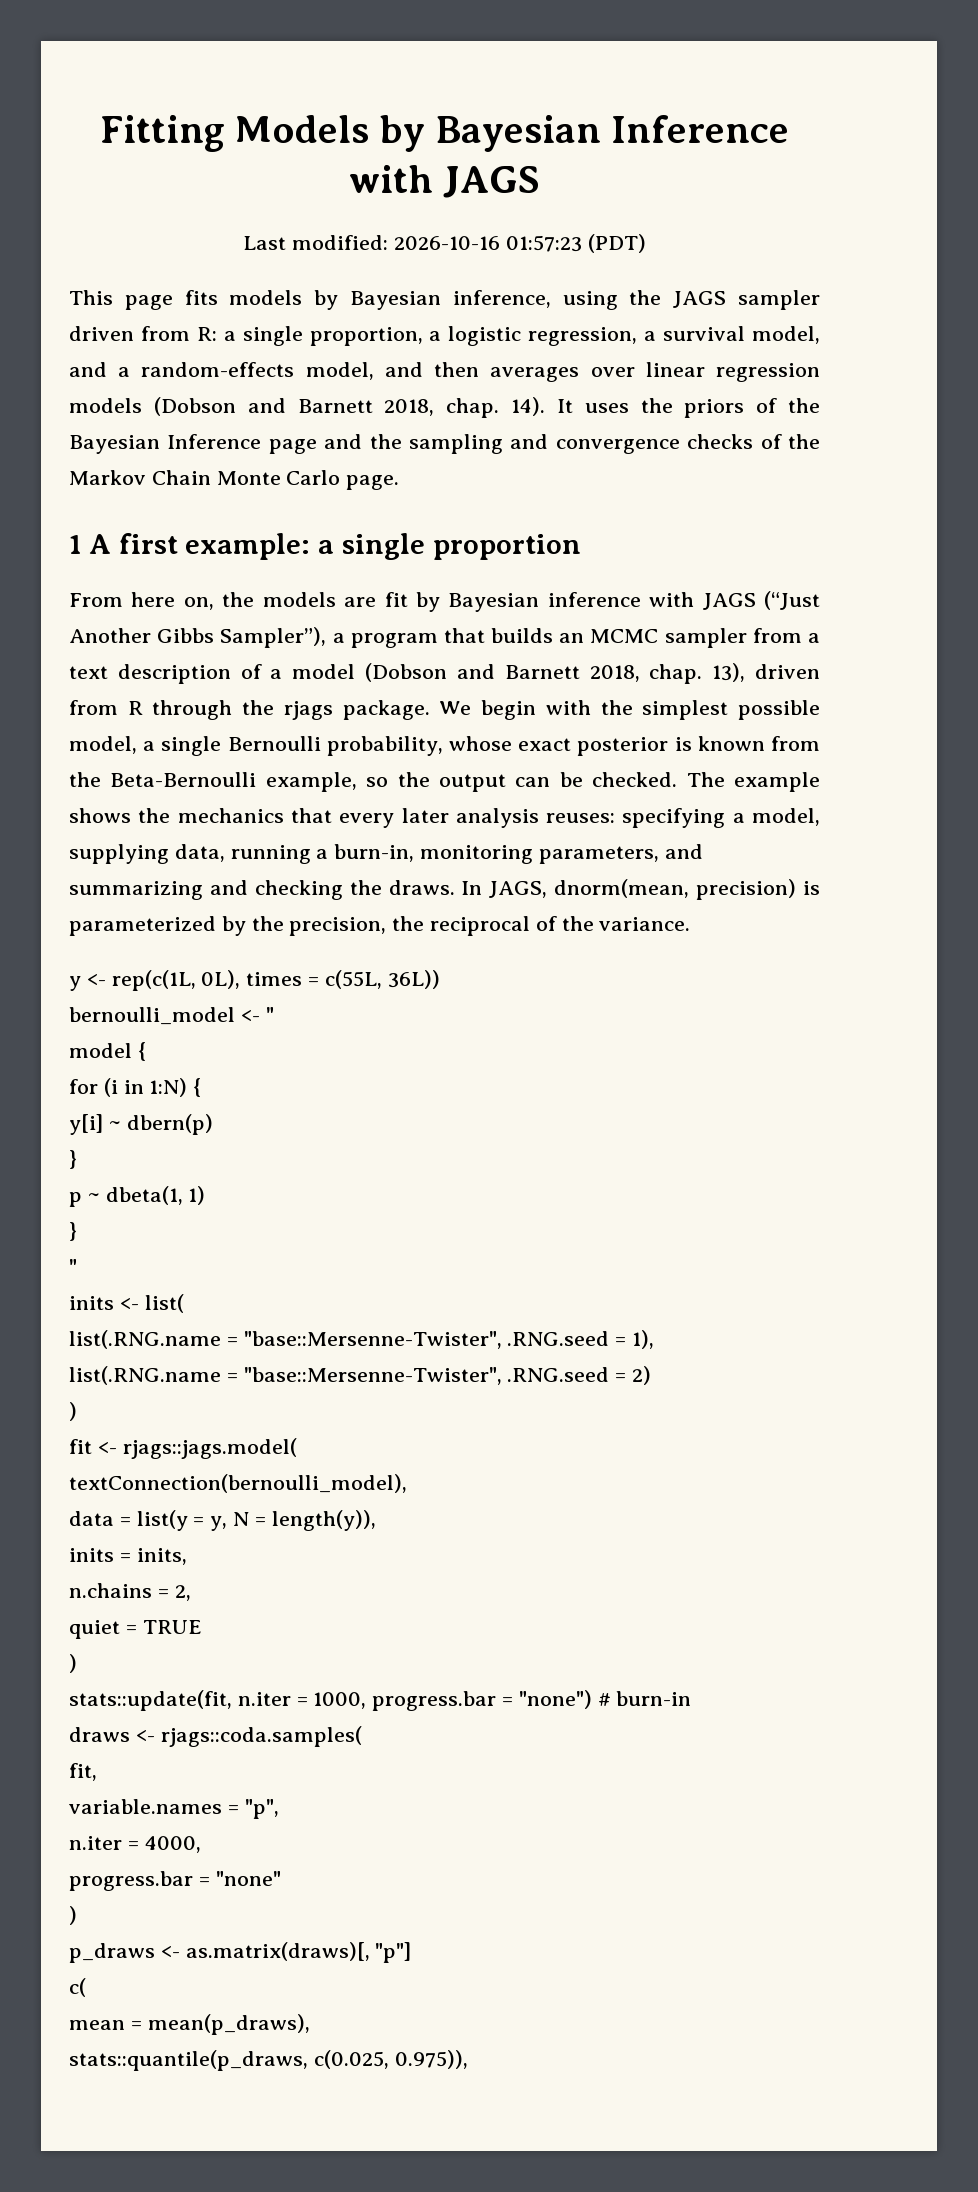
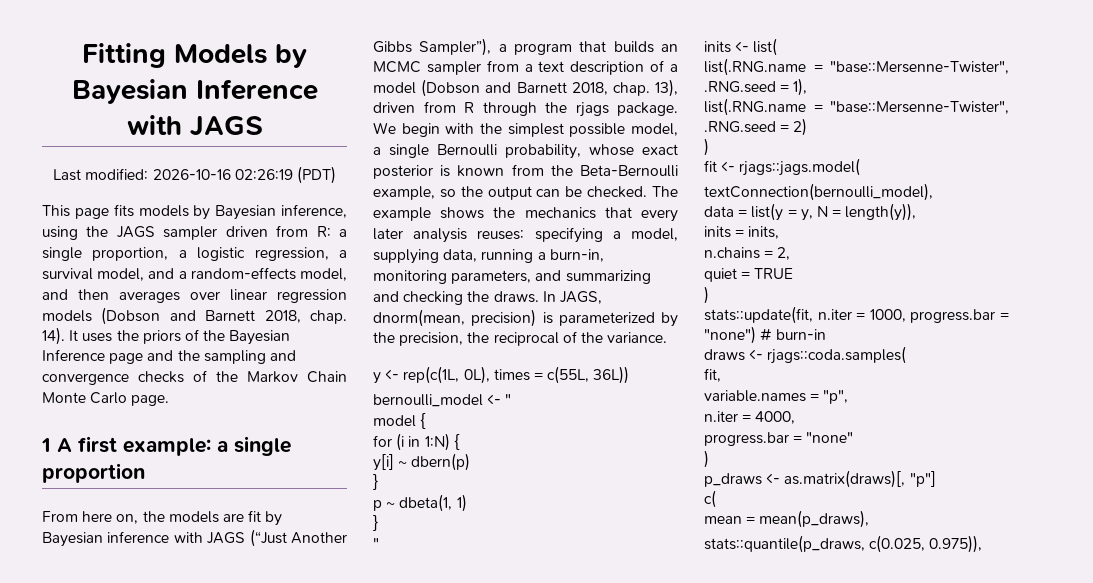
- Last modified: 2026-10-16 01:57:23 (PDT)
+ Last modified: 2026-10-16 02:26:19 (PDT)

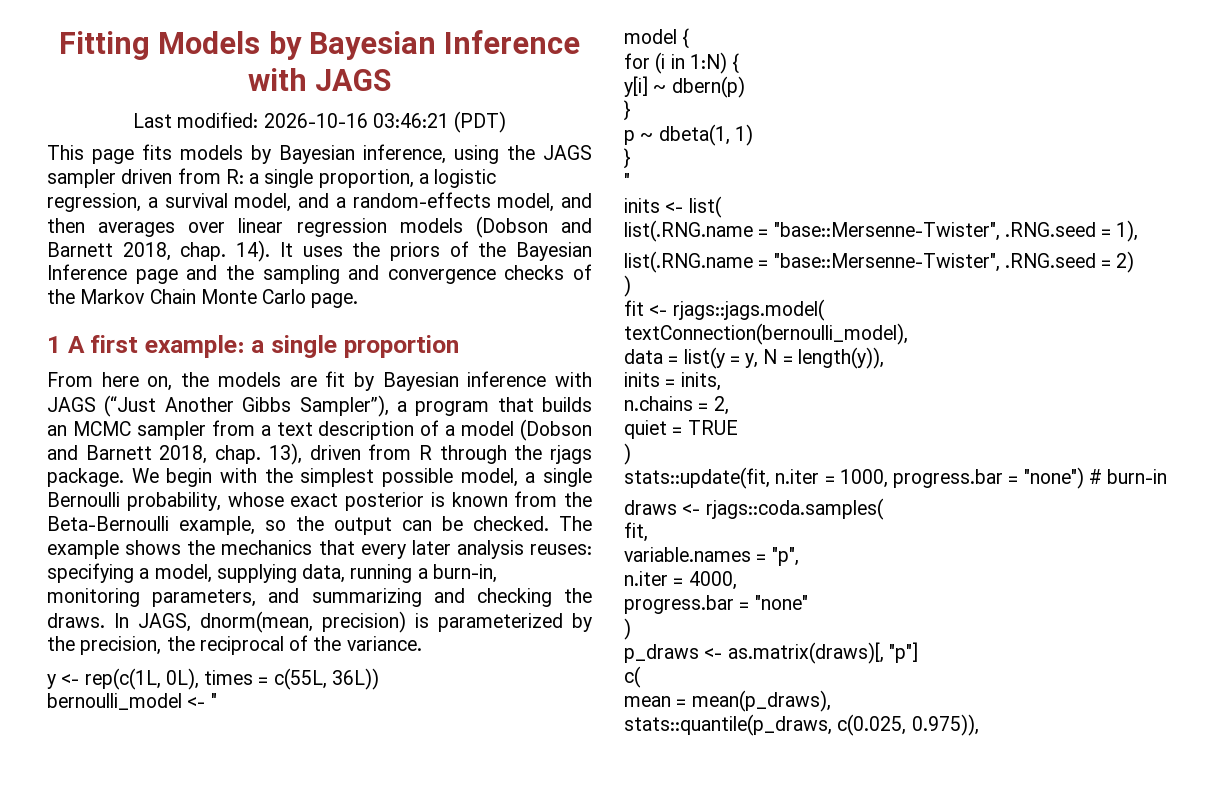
- Last modified: 2026-10-16 02:26:19 (PDT)
+ Last modified: 2026-10-16 03:46:21 (PDT)

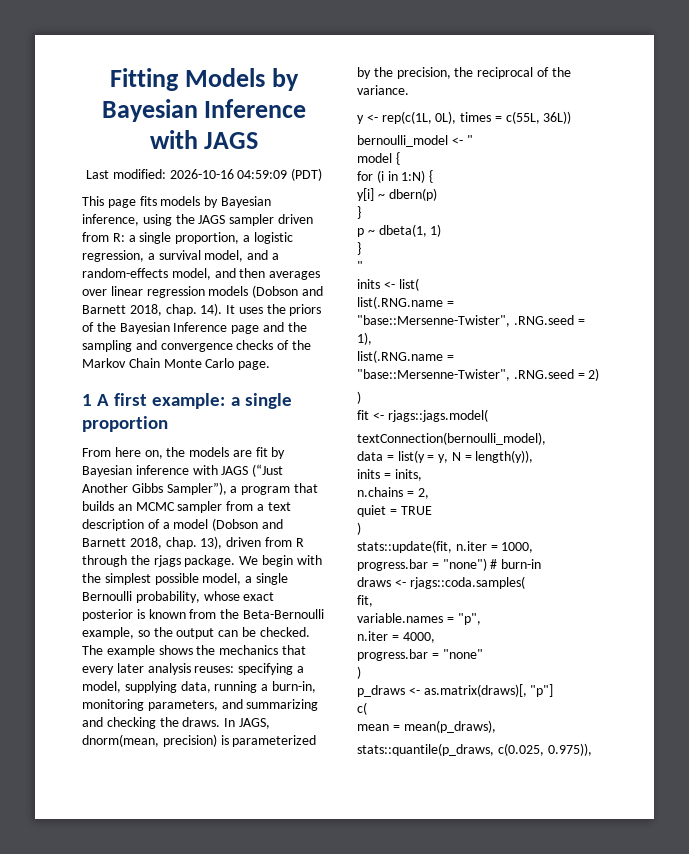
- Last modified: 2026-10-16 03:46:21 (PDT)
+ Last modified: 2026-10-16 04:59:09 (PDT)

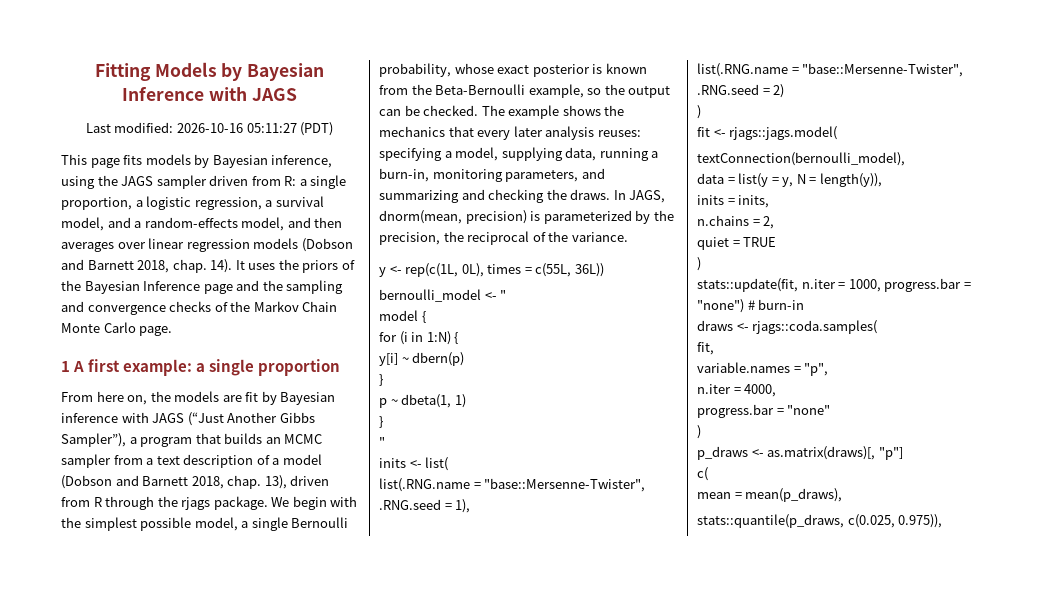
- Last modified: 2026-10-16 04:59:09 (PDT)
+ Last modified: 2026-10-16 05:11:27 (PDT)

